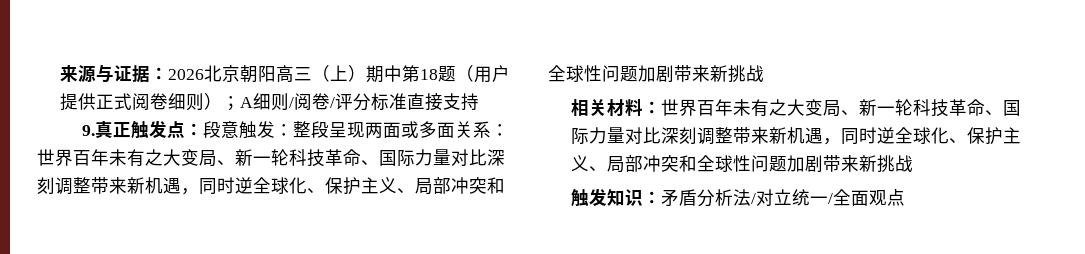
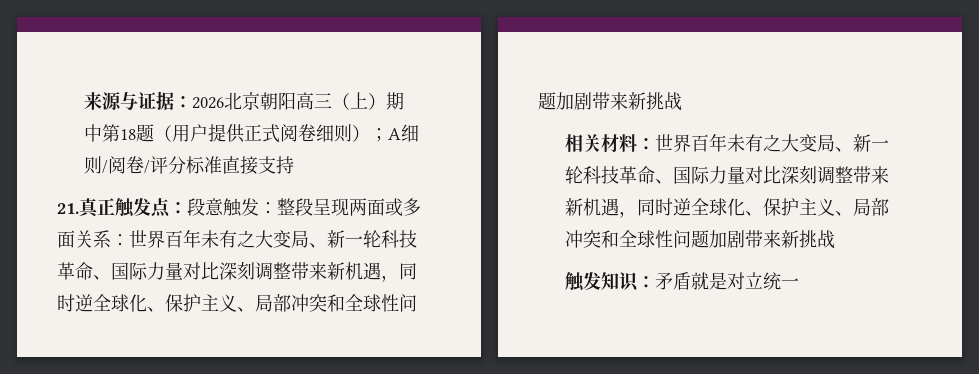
- 9.真正触发点：段意触发：整段呈现两面或多面关系：世界百年未有之大变局、新一轮科技革命、国际力量对比深刻调整带来新机遇，同时逆全球化、保护主义、局部冲突和全球性问题加剧带来新挑战
+ 21.真正触发点：段意触发：整段呈现两面或多面关系：世界百年未有之大变局、新一轮科技革命、国际力量对比深刻调整带来新机遇，同时逆全球化、保护主义、局部冲突和全球性问题加剧带来新挑战
- 触发知识：矛盾分析法/对立统一/全面观点
+ 触发知识：矛盾就是对立统一

